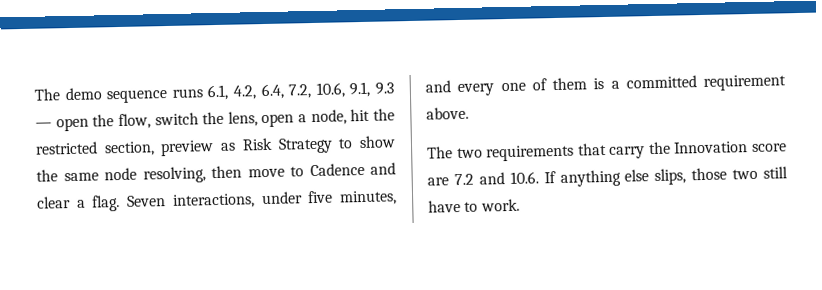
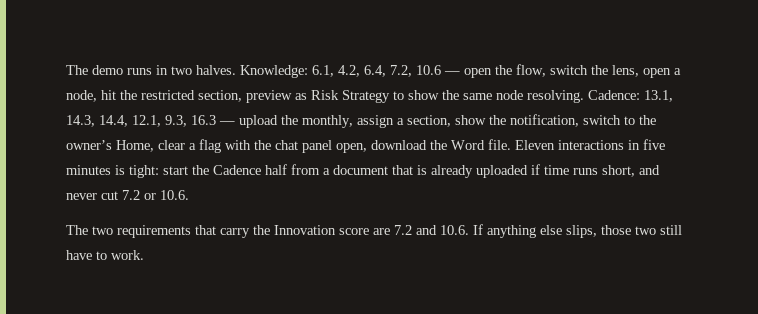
- The demo sequence runs 6.1, 4.2, 6.4, 7.2, 10.6, 9.1, 9.3 — open the flow, switch the lens, open a node, hit the restricted section, preview as Risk Strategy to show the same node resolving, then move to Cadence and clear a flag. Seven interactions, under five minutes, and every one of them is a committed requirement above.
+ The demo runs in two halves. Knowledge: 6.1, 4.2, 6.4, 7.2, 10.6 — open the flow, switch the lens, open a node, hit the restricted section, preview as Risk Strategy to show the same node resolving. Cadence: 13.1, 14.3, 14.4, 12.1, 9.3, 16.3 — upload the monthly, assign a section, show the notification, switch to the owner’s Home, clear a flag with the chat panel open, download the Word file. Eleven interactions in five minutes is tight: start the Cadence half from a document that is already uploaded if time runs short, and never cut 7.2 or 10.6.

